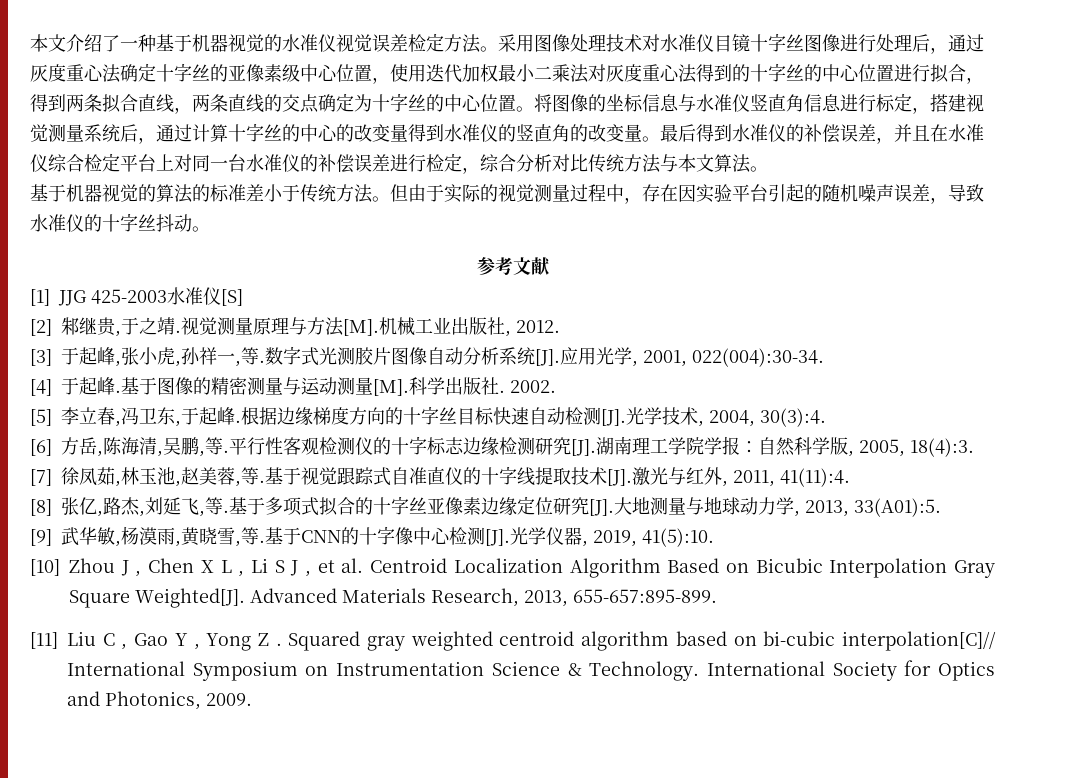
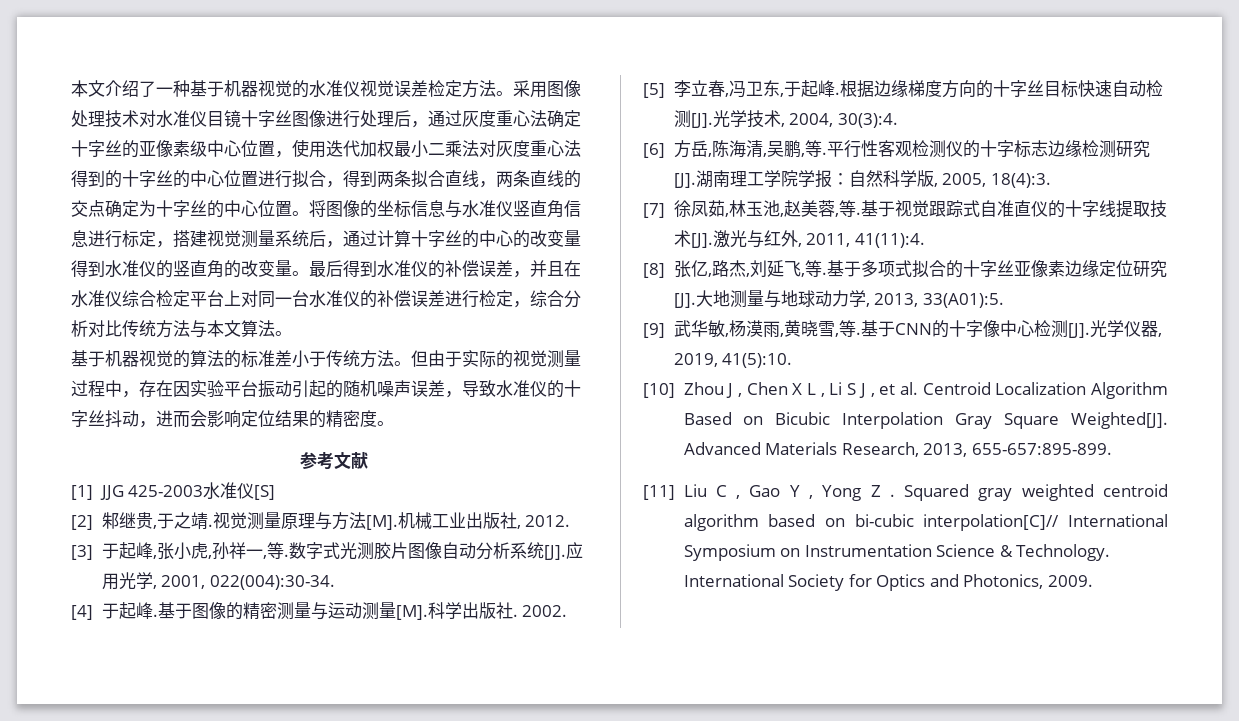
- 但由于实际的视觉测量过程中，存在因实验平台引起的随机噪声误差，导致水准仪的十字丝抖动。
+ 但由于实际的视觉测量过程中，存在因实验平台振动引起的随机噪声误差，导致水准仪的十字丝抖动，进而会影响定位结果的精密度。

